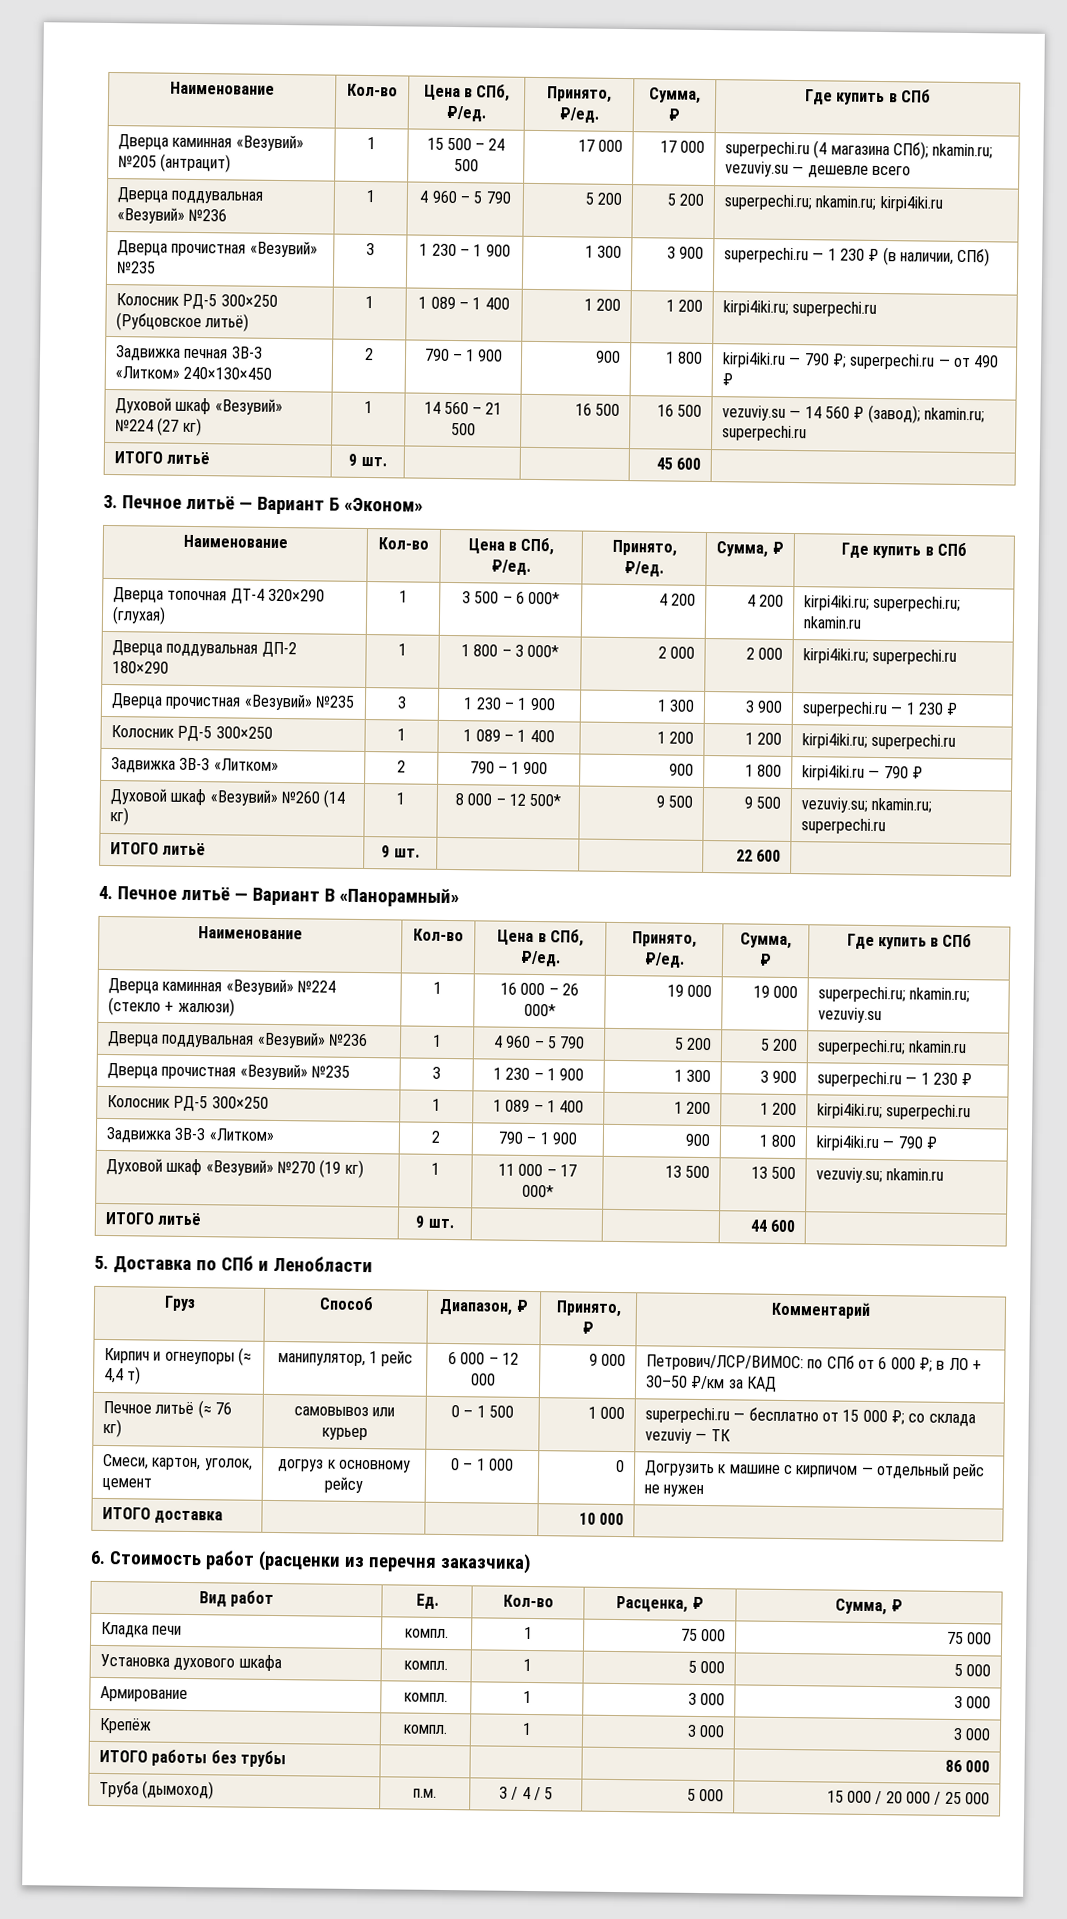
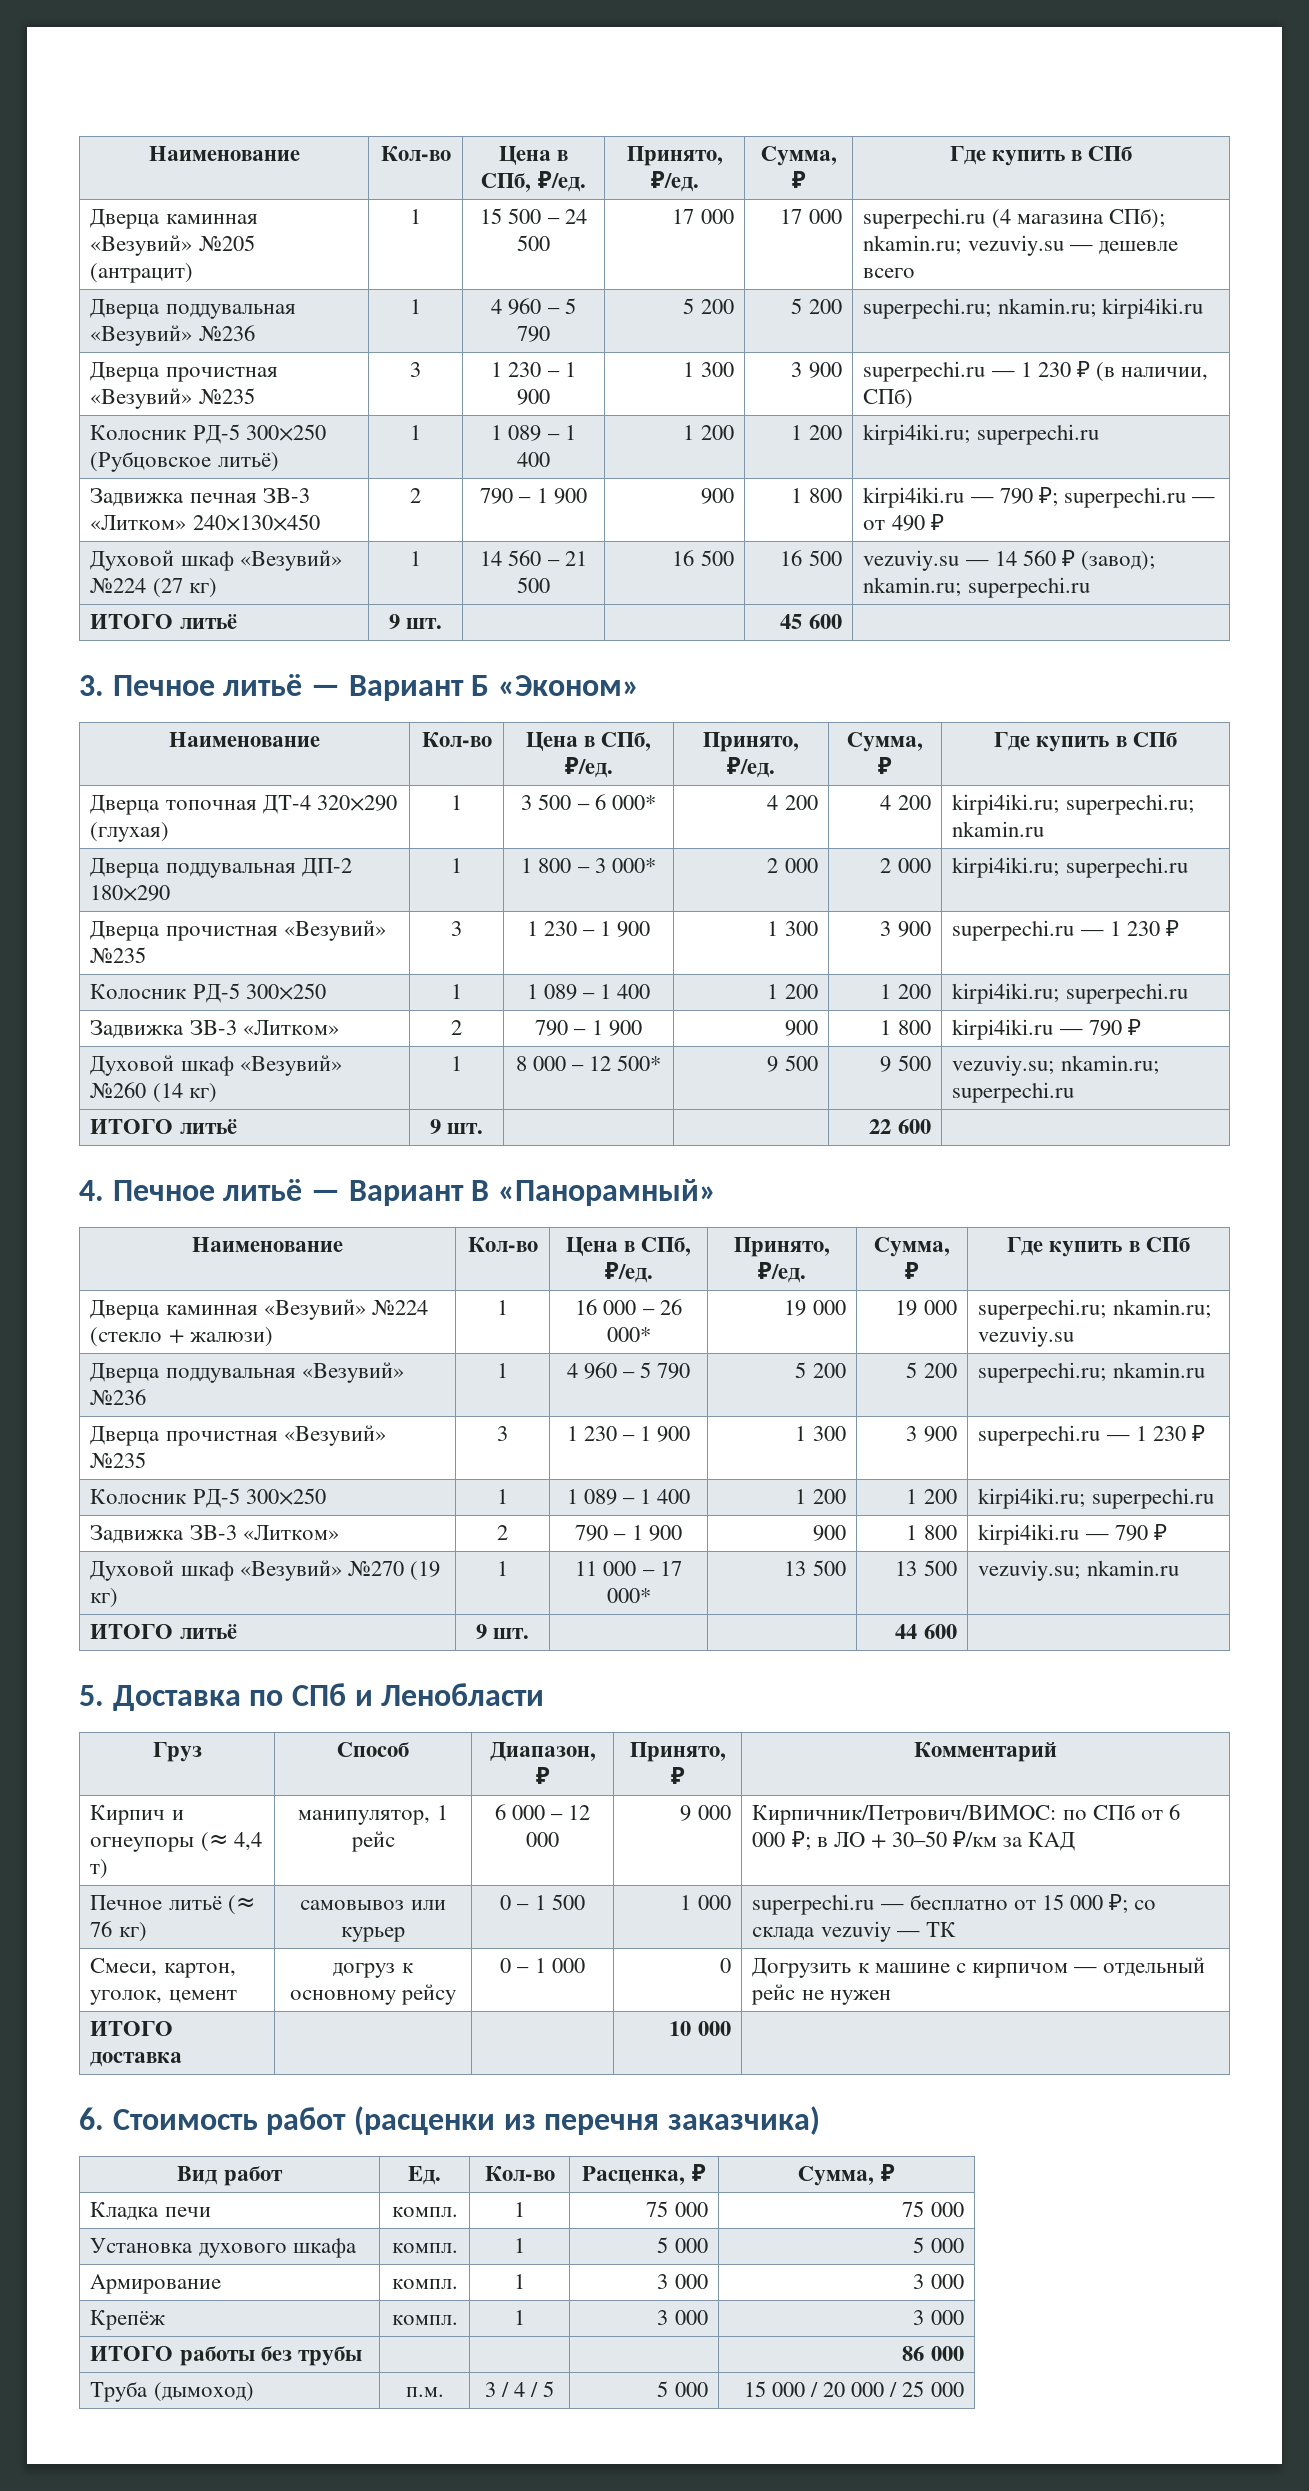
- Кирпич и огнеупоры (≈ 4,4 т) | манипулятор, 1 рейс | 6 000 – 12 000 | 9 000 | Петрович/ЛСР/ВИМОС: по СПб от 6 000 ₽; в ЛО + 30–50 ₽/км за КАД
+ Кирпич и огнеупоры (≈ 4,4 т) | манипулятор, 1 рейс | 6 000 – 12 000 | 9 000 | Кирпичник/Петрович/ВИМОС: по СПб от 6 000 ₽; в ЛО + 30–50 ₽/км за КАД

